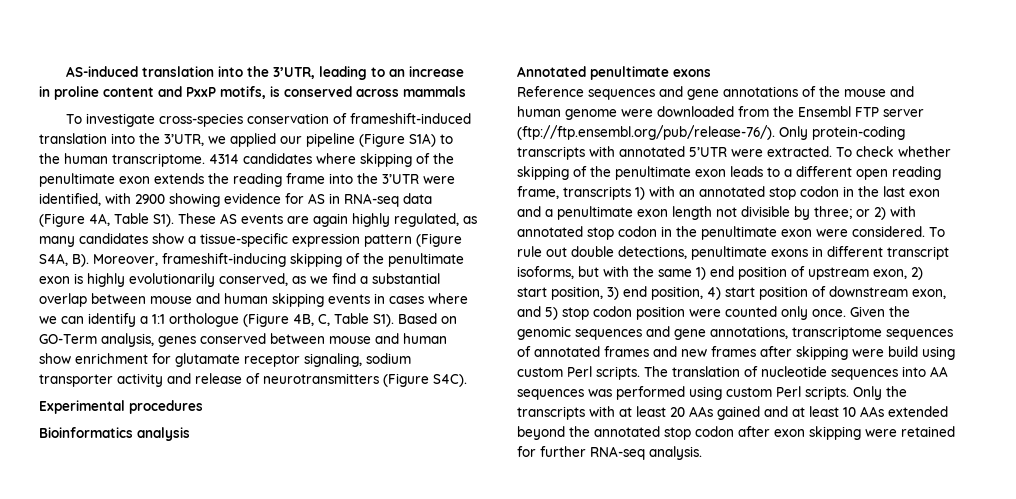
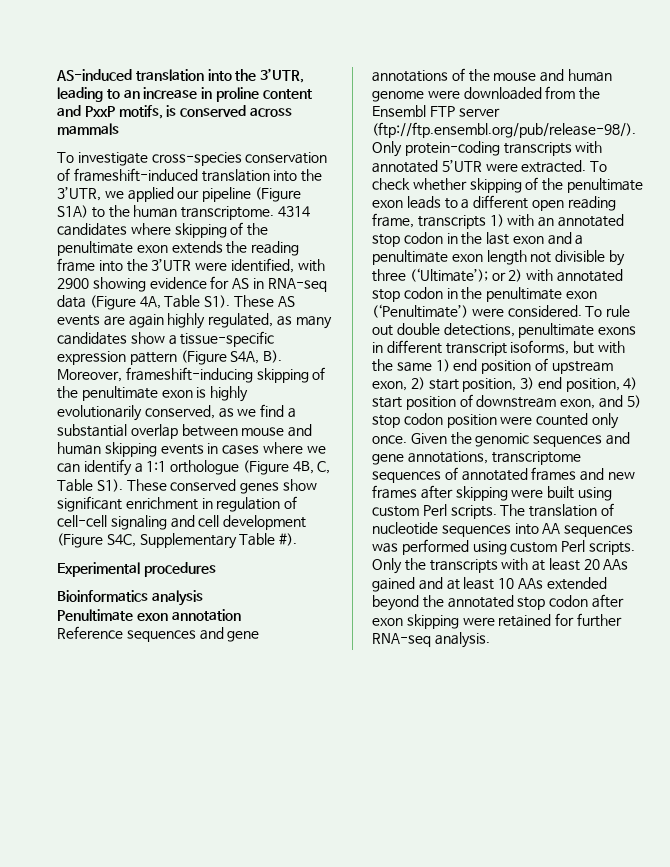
- 4314 candidates where skipping of the penultimate exon extends the reading frame into the 3’UTR were identified, with 2900 showing evidence for AS in RNA-seq data (Figure 4A, Table S1). These AS events are again highly regulated, as many candidates show a tissue-specific expression pattern (Figure S4A, B). Moreover, frameshift-inducing skipping of the penultimate exon is highly evolutionarily conserved, as we find a substantial overlap between mouse and human skipping events in cases where we can identify a 1:1 orthologue (Figure 4B, C, Table S1). Based on GO-Term analysis, genes conserved between mouse and human show enrichment for glutamate receptor signaling, sodium transporter activity and release of neurotransmitters (Figure S4C).
+ 4314 candidates where skipping of the penultimate exon extends the reading frame into the 3’UTR were identified, with 2900 showing evidence for AS in RNA-seq data (Figure 4A, Table S1). These AS events are again highly regulated, as many candidates show a tissue-specific expression pattern (Figure S4A, B). Moreover, frameshift-inducing skipping of the penultimate exon is highly evolutionarily conserved, as we find a substantial overlap between mouse and human skipping events in cases where we can identify a 1:1 orthologue (Figure 4B, C, Table S1). These conserved genes show significant enrichment in regulation of cell-cell signaling and cell development (Figure S4C, Supplementary Table #).
- Annotated penultimate exons
+ Penultimate exon annotation
- Reference sequences and gene annotations of the mouse and human genome were downloaded from the Ensembl FTP server (ftp://ftp.ensembl.org/pub/release-76/). Only protein-coding transcripts with annotated 5’UTR were extracted.
+ Reference sequences and gene annotations of the mouse and human genome were downloaded from the Ensembl FTP server (ftp://ftp.ensembl.org/pub/release-98/). Only protein-coding transcripts with annotated 5’UTR were extracted.
- To check whether skipping of the penultimate exon leads to a different open reading frame, transcripts 1) with an annotated stop codon in the last exon and a penultimate exon length not divisible by three; or 2) with annotated stop codon in the penultimate exon were considered.
+ To check whether skipping of the penultimate exon leads to a different open reading frame, transcripts 1) with an annotated stop codon in the last exon and a penultimate exon length not divisible by three (‘Ultimate’); or 2) with annotated stop codon in the penultimate exon (‘Penultimate’) were considered.
- Given the genomic sequences and gene annotations, transcriptome sequences of annotated frames and new frames after skipping were build using custom Perl scripts.
+ Given the genomic sequences and gene annotations, transcriptome sequences of annotated frames and new frames after skipping were built using custom Perl scripts.

